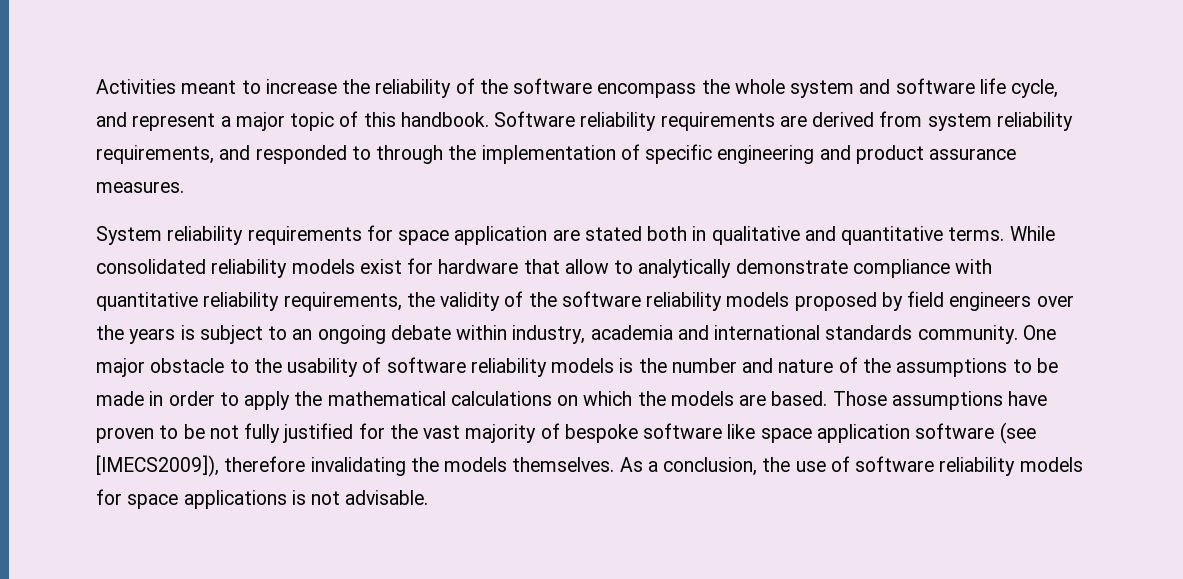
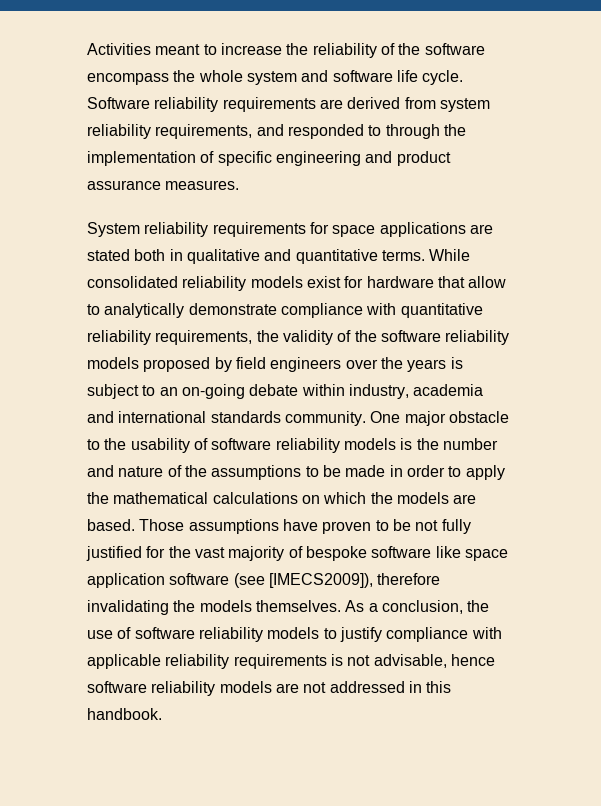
- Activities meant to increase the reliability of the software encompass the whole system and software life cycle, and represent a major topic of this handbook.
+ Activities meant to increase the reliability of the software encompass the whole system and software life cycle.
- System reliability requirements for space application are stated both in qualitative and quantitative terms.
+ System reliability requirements for space applications are stated both in qualitative and quantitative terms.
- While consolidated reliability models exist for hardware that allow to analytically demonstrate compliance with quantitative reliability requirements, the validity of the software reliability models proposed by field engineers over the years is subject to an ongoing debate within industry, academia and international standards community.
+ While consolidated reliability models exist for hardware that allow to analytically demonstrate compliance with quantitative reliability requirements, the validity of the software reliability models proposed by field engineers over the years is subject to an on-going debate within industry, academia and international standards community.
- As a conclusion, the use of software reliability models for space applications is not advisable.
+ As a conclusion, the use of software reliability models to justify compliance with applicable reliability requirements is not advisable, hence software reliability models are not addressed in this handbook.

